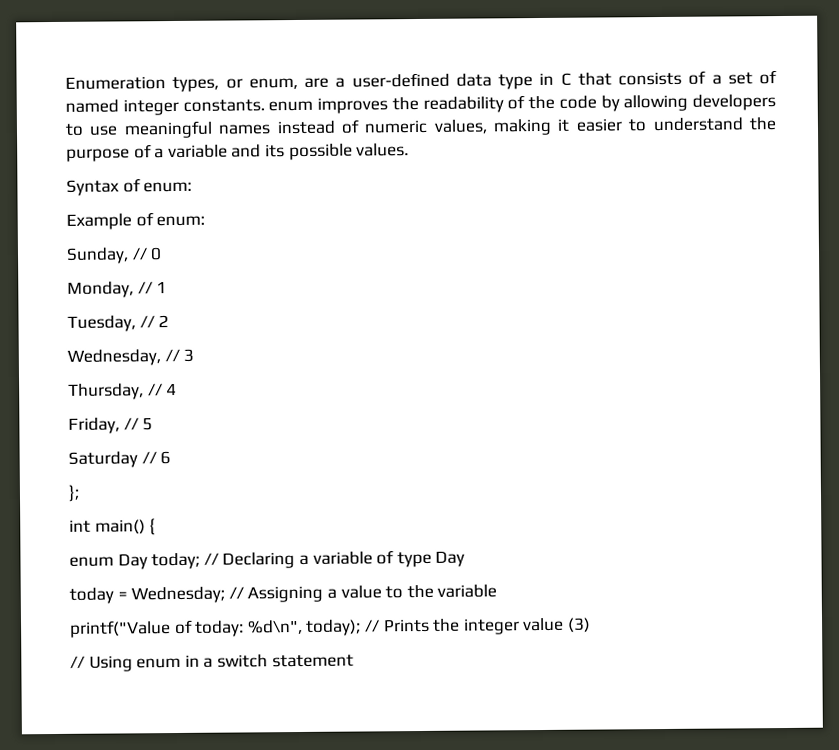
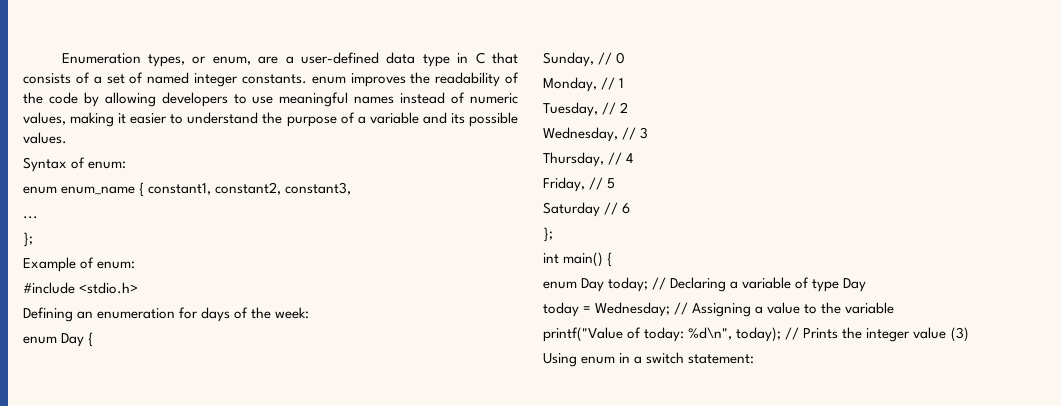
+ enum enum_name { constant1, constant2, constant3,
+ ...
+ };
  Example of enum:
+ #include <stdio.h>
+ Defining an enumeration for days of the week:
+ enum Day {
- // Using enum in a switch statement
+ Using enum in a switch statement:

